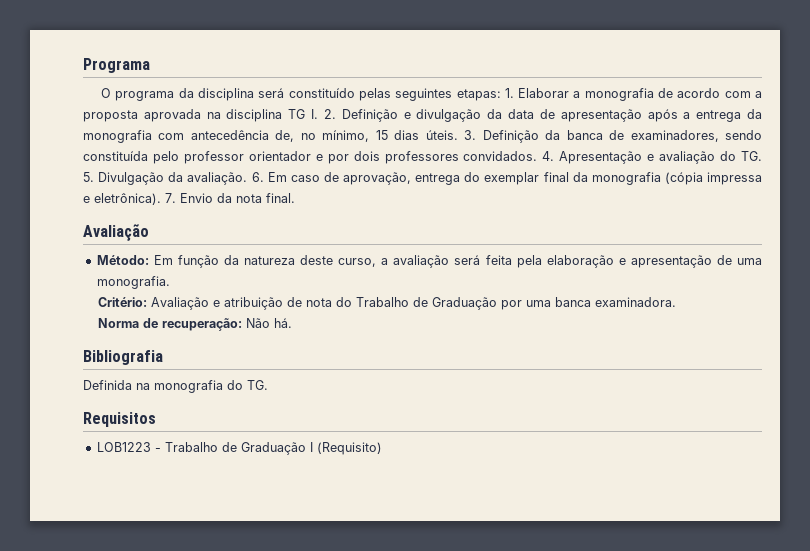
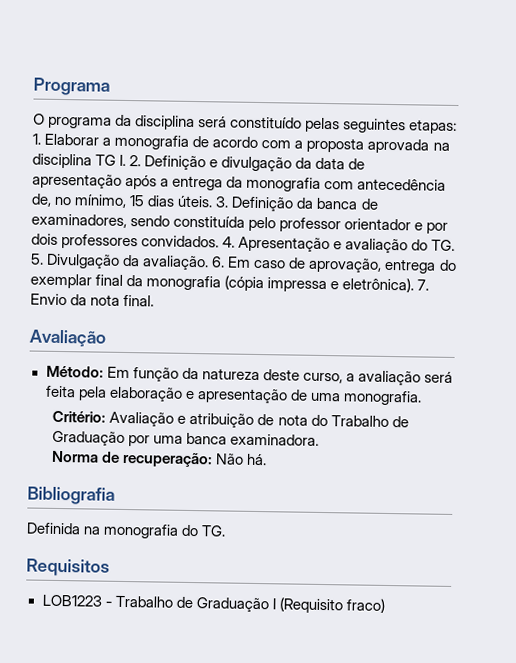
- LOB1223 - Trabalho de Graduação I (Requisito)
+ LOB1223 - Trabalho de Graduação I (Requisito fraco)

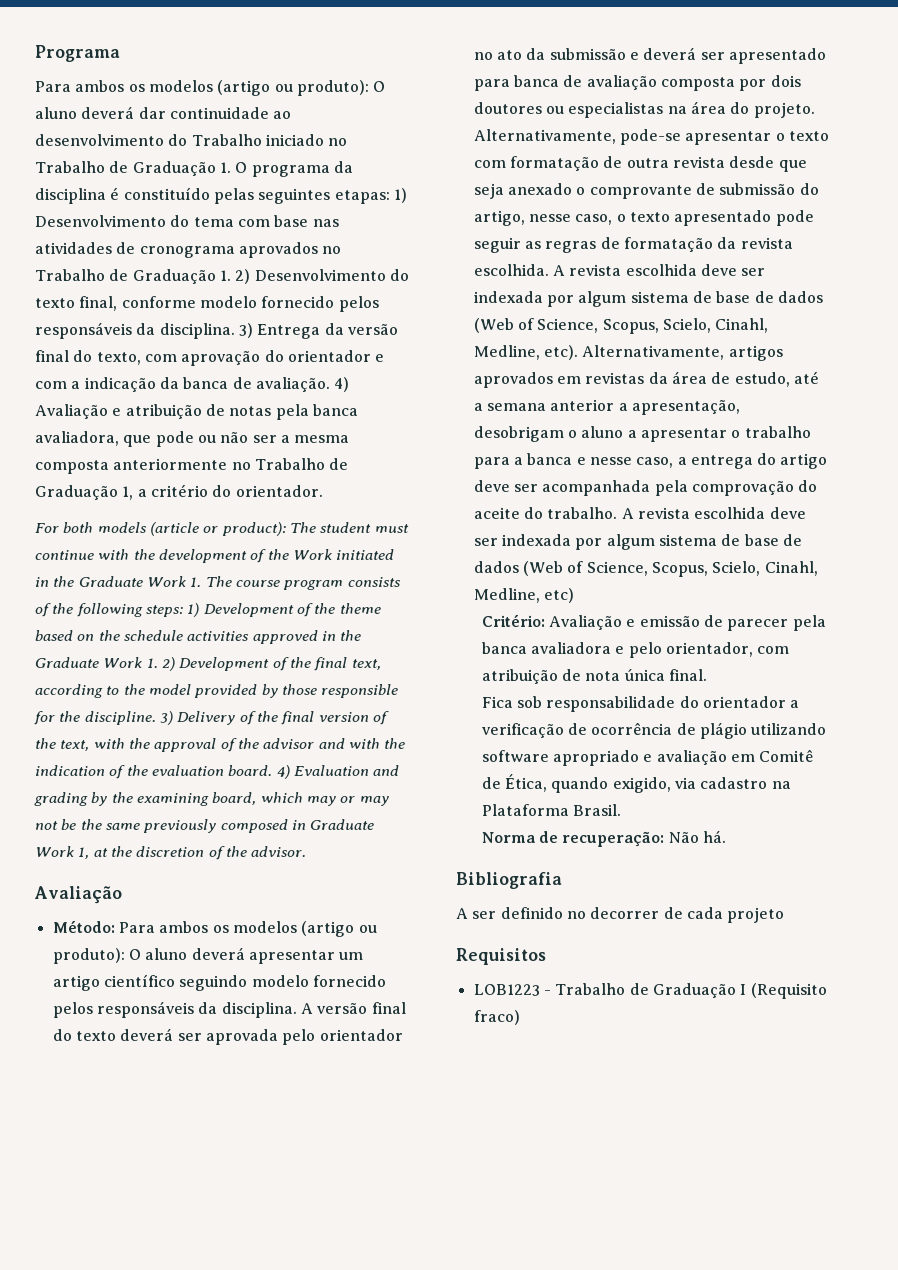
- O programa da disciplina será constituído pelas seguintes etapas: 1. Elaborar a monografia de acordo com a proposta aprovada na disciplina TG I. 2. Definição e divulgação da data de apresentação após a entrega da monografia com antecedência de, no mínimo, 15 dias úteis. 3. Definição da banca de examinadores, sendo constituída pelo professor orientador e por dois professores convidados. 4. Apresentação e avaliação do TG. 5. Divulgação da avaliação. 6. Em caso de aprovação, entrega do exemplar final da monografia (cópia impressa e eletrônica). 7. Envio da nota final.
+ Para ambos os modelos (artigo ou produto): O aluno deverá dar continuidade ao desenvolvimento do Trabalho iniciado no Trabalho de Graduação 1. O programa da disciplina é constituído pelas seguintes etapas: 1) Desenvolvimento do tema com base nas atividades de cronograma aprovados no Trabalho de Graduação 1. 2) Desenvolvimento do texto final, conforme modelo fornecido pelos responsáveis da disciplina. 3) Entrega da versão final do texto, com aprovação do orientador e com a indicação da banca de avaliação. 4) Avaliação e atribuição de notas pela banca avaliadora, que pode ou não ser a mesma composta anteriormente no Trabalho de Graduação 1, a critério do orientador.
+ For both models (article or product): The student must continue with the development of the Work initiated in the Graduate Work 1. The course program consists of the following steps: 1) Development of the theme based on the schedule activities approved in the Graduate Work 1. 2) Development of the final text, according to the model provided by those responsible for the discipline. 3) Delivery of the final version of the text, with the approval of the advisor and with the indication of the evaluation board. 4) Evaluation and grading by the examining board, which may or may not be the same previously composed in Graduate Work 1, at the discretion of the advisor.
  Avaliação
- Método: Em função da natureza deste curso, a avaliação será feita pela elaboração e apresentação de uma monografia.
- Critério: Avaliação e atribuição de nota do Trabalho de Graduação por uma banca examinadora.
+ Método: Para ambos os modelos (artigo ou produto): O aluno deverá apresentar um artigo científico seguindo modelo fornecido pelos responsáveis da disciplina. A versão final do texto deverá ser aprovada pelo orientador no ato da submissão e deverá ser apresentado para banca de avaliação composta por dois doutores ou especialistas na área do projeto. Alternativamente, pode-se apresentar o texto com formatação de outra revista desde que seja anexado o comprovante de submissão do artigo, nesse caso, o texto apresentado pode seguir as regras de formatação da revista escolhida. A revista escolhida deve ser indexada por algum sistema de base de dados (Web of Science, Scopus, Scielo, Cinahl, Medline, etc). Alternativamente, artigos aprovados em revistas da área de estudo, até a semana anterior a apresentação, desobrigam o aluno a apresentar o trabalho para a banca e nesse caso, a entrega do artigo deve ser acompanhada pela comprovação do aceite do trabalho. A revista escolhida deve ser indexada por algum sistema de base de dados (Web of Science, Scopus, Scielo, Cinahl, Medline, etc)
+ Critério: Avaliação e emissão de parecer pela banca avaliadora e pelo orientador, com atribuição de nota única final.
+ Fica sob responsabilidade do orientador a verificação de ocorrência de plágio utilizando software apropriado e avaliação em Comitê de Ética, quando exigido, via cadastro na Plataforma Brasil.
- Definida na monografia do TG.
+ A ser definido no decorrer de cada projeto

